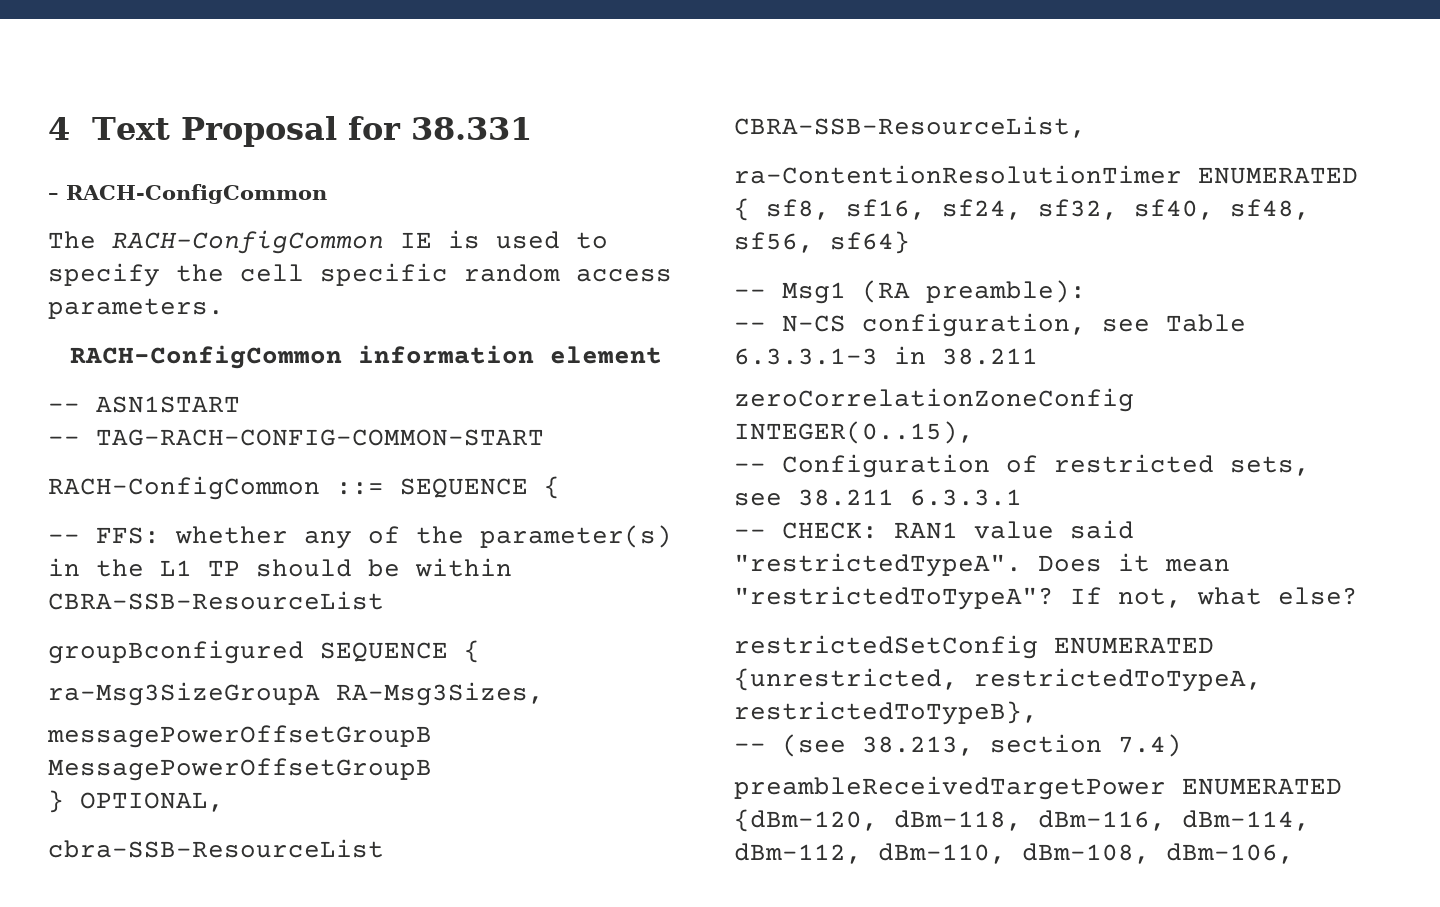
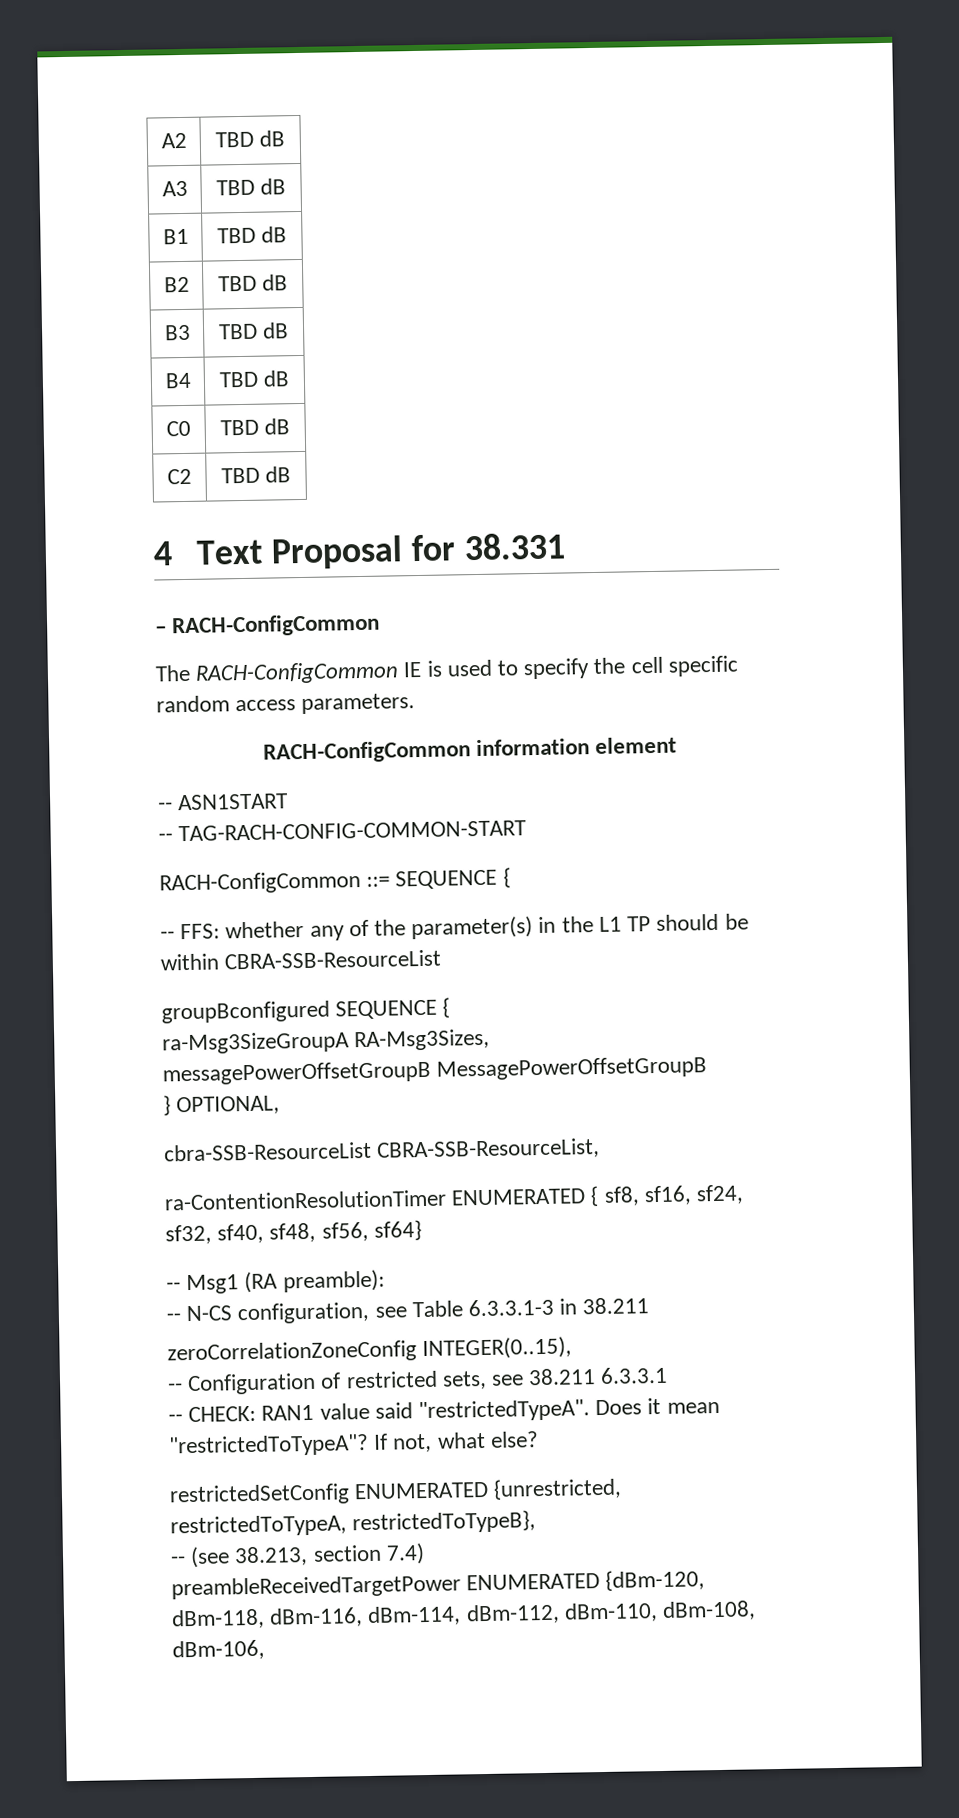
+ A2 | TBD dB
+ A3 | TBD dB
+ B1 | TBD dB
+ B2 | TBD dB
+ B3 | TBD dB
+ B4 | TBD dB
+ C0 | TBD dB
+ C2 | TBD dB

